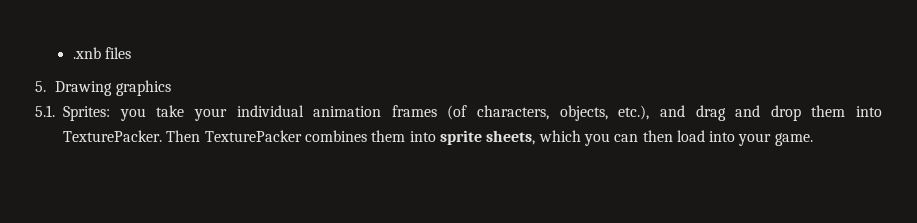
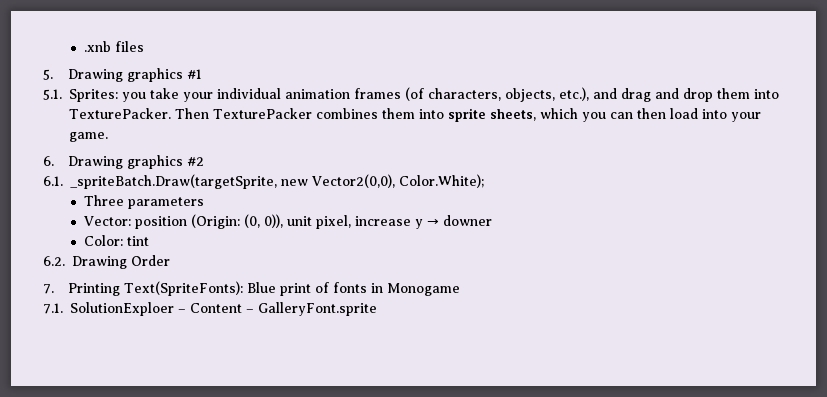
- 5. Drawing graphics
+ 5. Drawing graphics #1
+ 6. Drawing graphics #2
+ 6.1. _spriteBatch.Draw(targetSprite, new Vector2(0,0), Color.White);
+ Three parameters
+ Vector: position (Origin: (0, 0)), unit pixel, increase y → downer
+ Color: tint
+ 6.2. Drawing Order
+ 7. Printing Text(SpriteFonts): Blue print of fonts in Monogame
+ 7.1. SolutionExploer – Content – GalleryFont.sprite

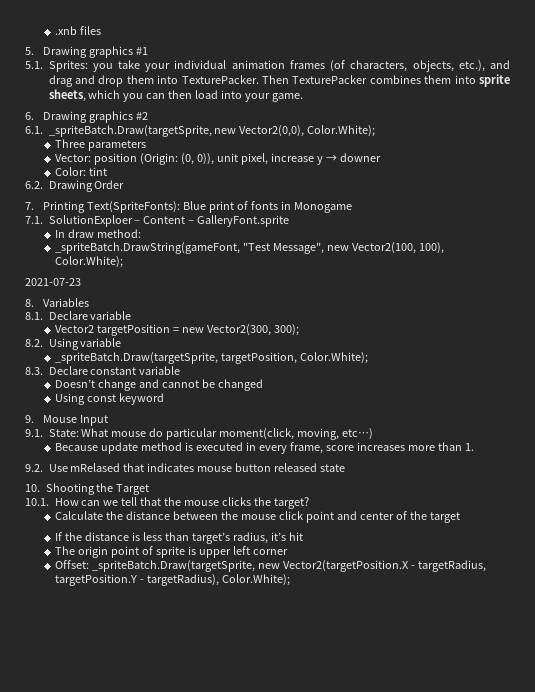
+ In draw method:
+ _spriteBatch.DrawString(gameFont, "Test Message", new Vector2(100, 100), Color.White);
+ 2021-07-23
+ 8. Variables
+ 8.1. Declare variable
+ Vector2 targetPosition = new Vector2(300, 300);
+ 8.2. Using variable
+ _spriteBatch.Draw(targetSprite, targetPosition, Color.White);
+ 8.3. Declare constant variable
+ Doesn’t change and cannot be changed
+ Using const keyword
+ 9. Mouse Input
+ 9.1. State: What mouse do particular moment(click, moving, etc…)
+ Because update method is executed in every frame, score increases more than 1.
+ 9.2. Use mRelased that indicates mouse button released state
+ 10. Shooting the Target
+ 10.1. How can we tell that the mouse clicks the target?
+ Calculate the distance between the mouse click point and center of the target
+ If the distance is less than target’s radius, it’s hit
+ The origin point of sprite is upper left corner
+ Offset: _spriteBatch.Draw(targetSprite, new Vector2(targetPosition.X - targetRadius, targetPosition.Y - targetRadius), Color.White);

